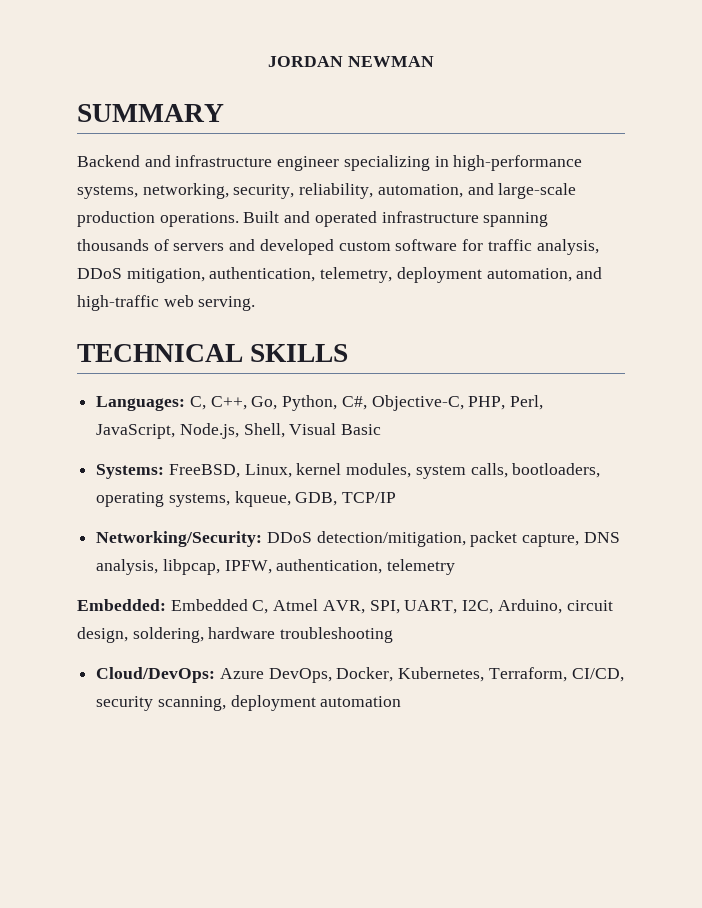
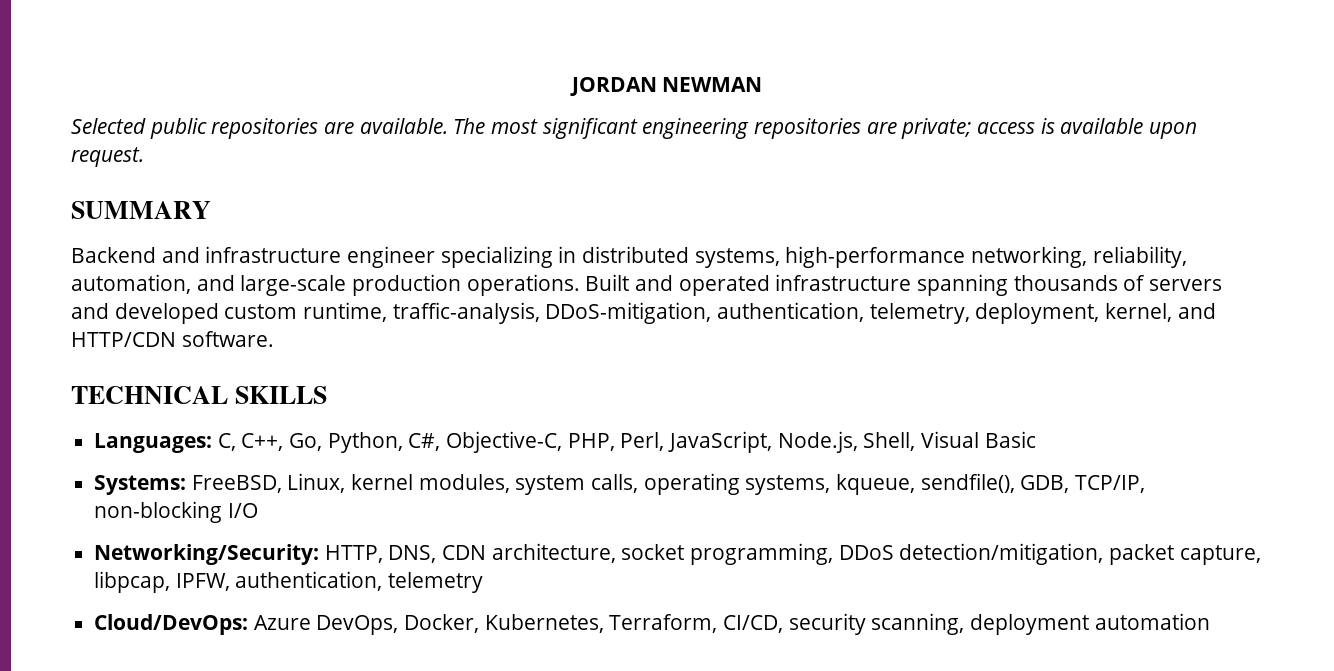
+ Selected public repositories are available. The most significant engineering repositories are private; access is available upon request.
- Backend and infrastructure engineer specializing in high-performance systems, networking, security, reliability, automation, and large-scale production operations.
+ Backend and infrastructure engineer specializing in distributed systems, high-performance networking, reliability, automation, and large-scale production operations.
- Built and operated infrastructure spanning thousands of servers and developed custom software for traffic analysis, DDoS mitigation, authentication, telemetry, deployment automation, and high-traffic web serving.
+ Built and operated infrastructure spanning thousands of servers and developed custom runtime, traffic-analysis, DDoS-mitigation, authentication, telemetry, deployment, kernel, and HTTP/CDN software.
- Systems: FreeBSD, Linux, kernel modules, system calls, bootloaders, operating systems, kqueue, GDB, TCP/IP
- Networking/Security: DDoS detection/mitigation, packet capture, DNS analysis, libpcap, IPFW, authentication, telemetry
+ Systems: FreeBSD, Linux, kernel modules, system calls, operating systems, kqueue, sendfile(), GDB, TCP/IP, non-blocking I/O
+ Networking/Security: HTTP, DNS, CDN architecture, socket programming, DDoS detection/mitigation, packet capture, libpcap, IPFW, authentication, telemetry
- Embedded: Embedded C, Atmel AVR, SPI, UART, I2C, Arduino, circuit design, soldering, hardware troubleshooting

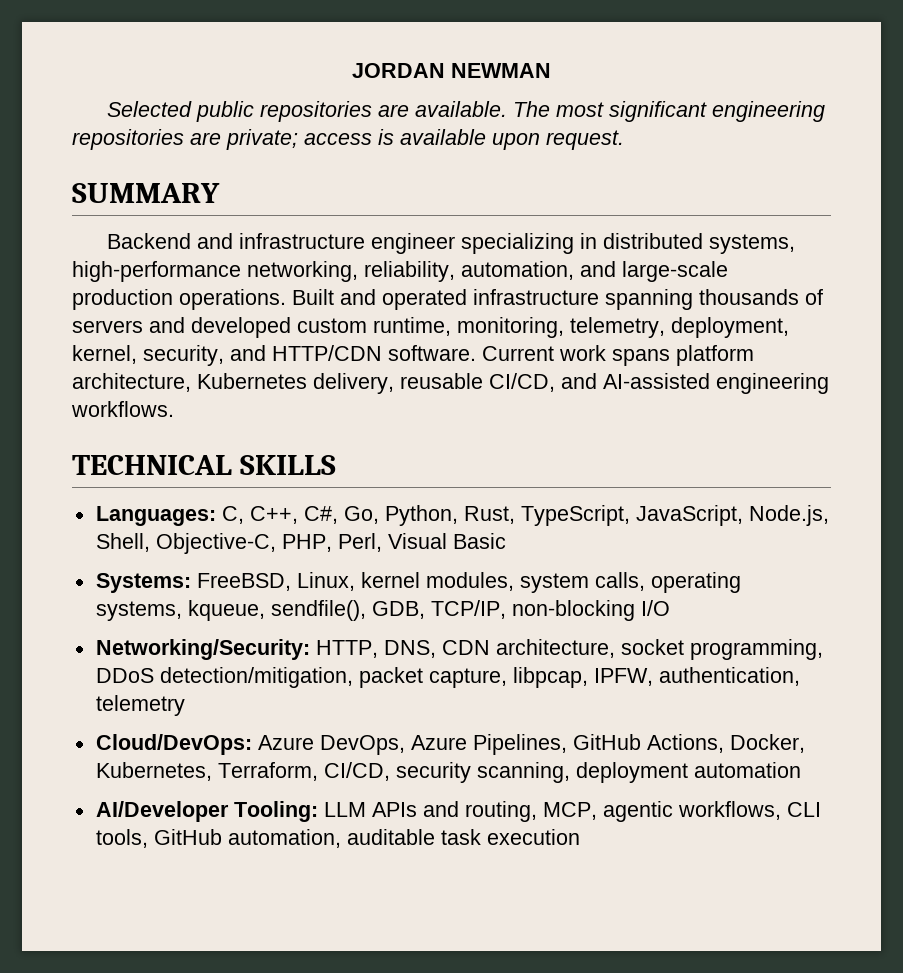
- Built and operated infrastructure spanning thousands of servers and developed custom runtime, traffic-analysis, DDoS-mitigation, authentication, telemetry, deployment, kernel, and HTTP/CDN software.
+ Built and operated infrastructure spanning thousands of servers and developed custom runtime, monitoring, telemetry, deployment, kernel, security, and HTTP/CDN software. Current work spans platform architecture, Kubernetes delivery, reusable CI/CD, and AI-assisted engineering workflows.
- Languages: C, C++, Go, Python, C#, Objective-C, PHP, Perl, JavaScript, Node.js, Shell, Visual Basic
+ Languages: C, C++, C#, Go, Python, Rust, TypeScript, JavaScript, Node.js, Shell, Objective-C, PHP, Perl, Visual Basic
- Cloud/DevOps: Azure DevOps, Docker, Kubernetes, Terraform, CI/CD, security scanning, deployment automation
+ Cloud/DevOps: Azure DevOps, Azure Pipelines, GitHub Actions, Docker, Kubernetes, Terraform, CI/CD, security scanning, deployment automation
+ AI/Developer Tooling: LLM APIs and routing, MCP, agentic workflows, CLI tools, GitHub automation, auditable task execution

